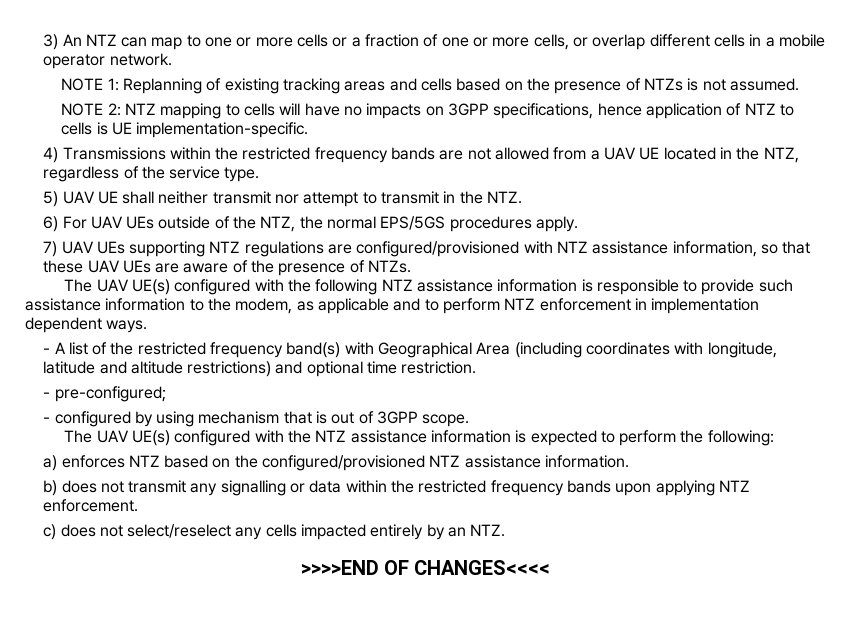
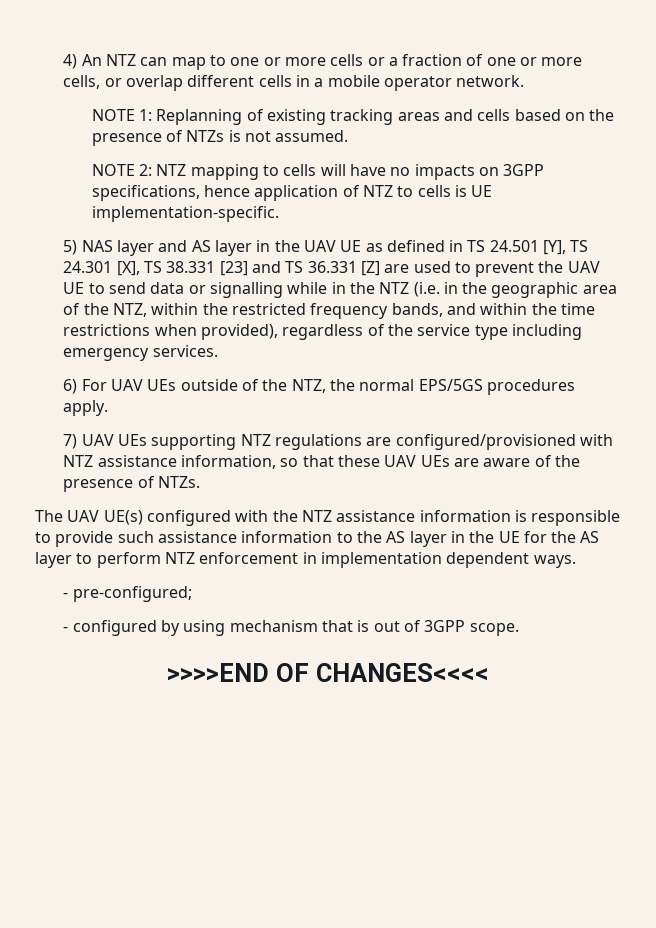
- 3) An NTZ can map to one or more cells or a fraction of one or more cells, or overlap different cells in a mobile operator network.
+ 4) An NTZ can map to one or more cells or a fraction of one or more cells, or overlap different cells in a mobile operator network.
- 4) Transmissions within the restricted frequency bands are not allowed from a UAV UE located in the NTZ, regardless of the service type.
- 5) UAV UE shall neither transmit nor attempt to transmit in the NTZ.
+ 5) NAS layer and AS layer in the UAV UE as defined in TS 24.501 [Y], TS 24.301 [X], TS 38.331 [23] and TS 36.331 [Z] are used to prevent the UAV UE to send data or signalling while in the NTZ (i.e. in the geographic area of the NTZ, within the restricted frequency bands, and within the time restrictions when provided), regardless of the service type including emergency services.
- The UAV UE(s) configured with the following NTZ assistance information is responsible to provide such assistance information to the modem, as applicable and to perform NTZ enforcement in implementation dependent ways.
+ The UAV UE(s) configured with the NTZ assistance information is responsible to provide such assistance information to the AS layer in the UE for the AS layer to perform NTZ enforcement in implementation dependent ways.
- - A list of the restricted frequency band(s) with Geographical Area (including coordinates with longitude, latitude and altitude restrictions) and optional time restriction.
- The UAV UE(s) configured with the NTZ assistance information is expected to perform the following:
- a) enforces NTZ based on the configured/provisioned NTZ assistance information.
- b) does not transmit any signalling or data within the restricted frequency bands upon applying NTZ enforcement.
- c) does not select/reselect any cells impacted entirely by an NTZ.

